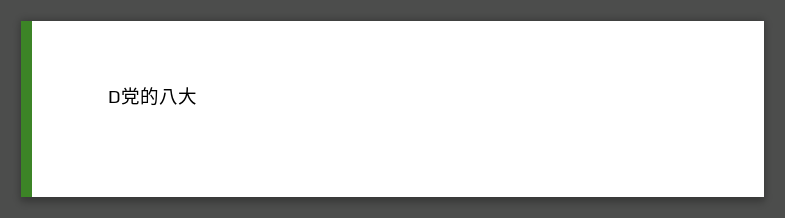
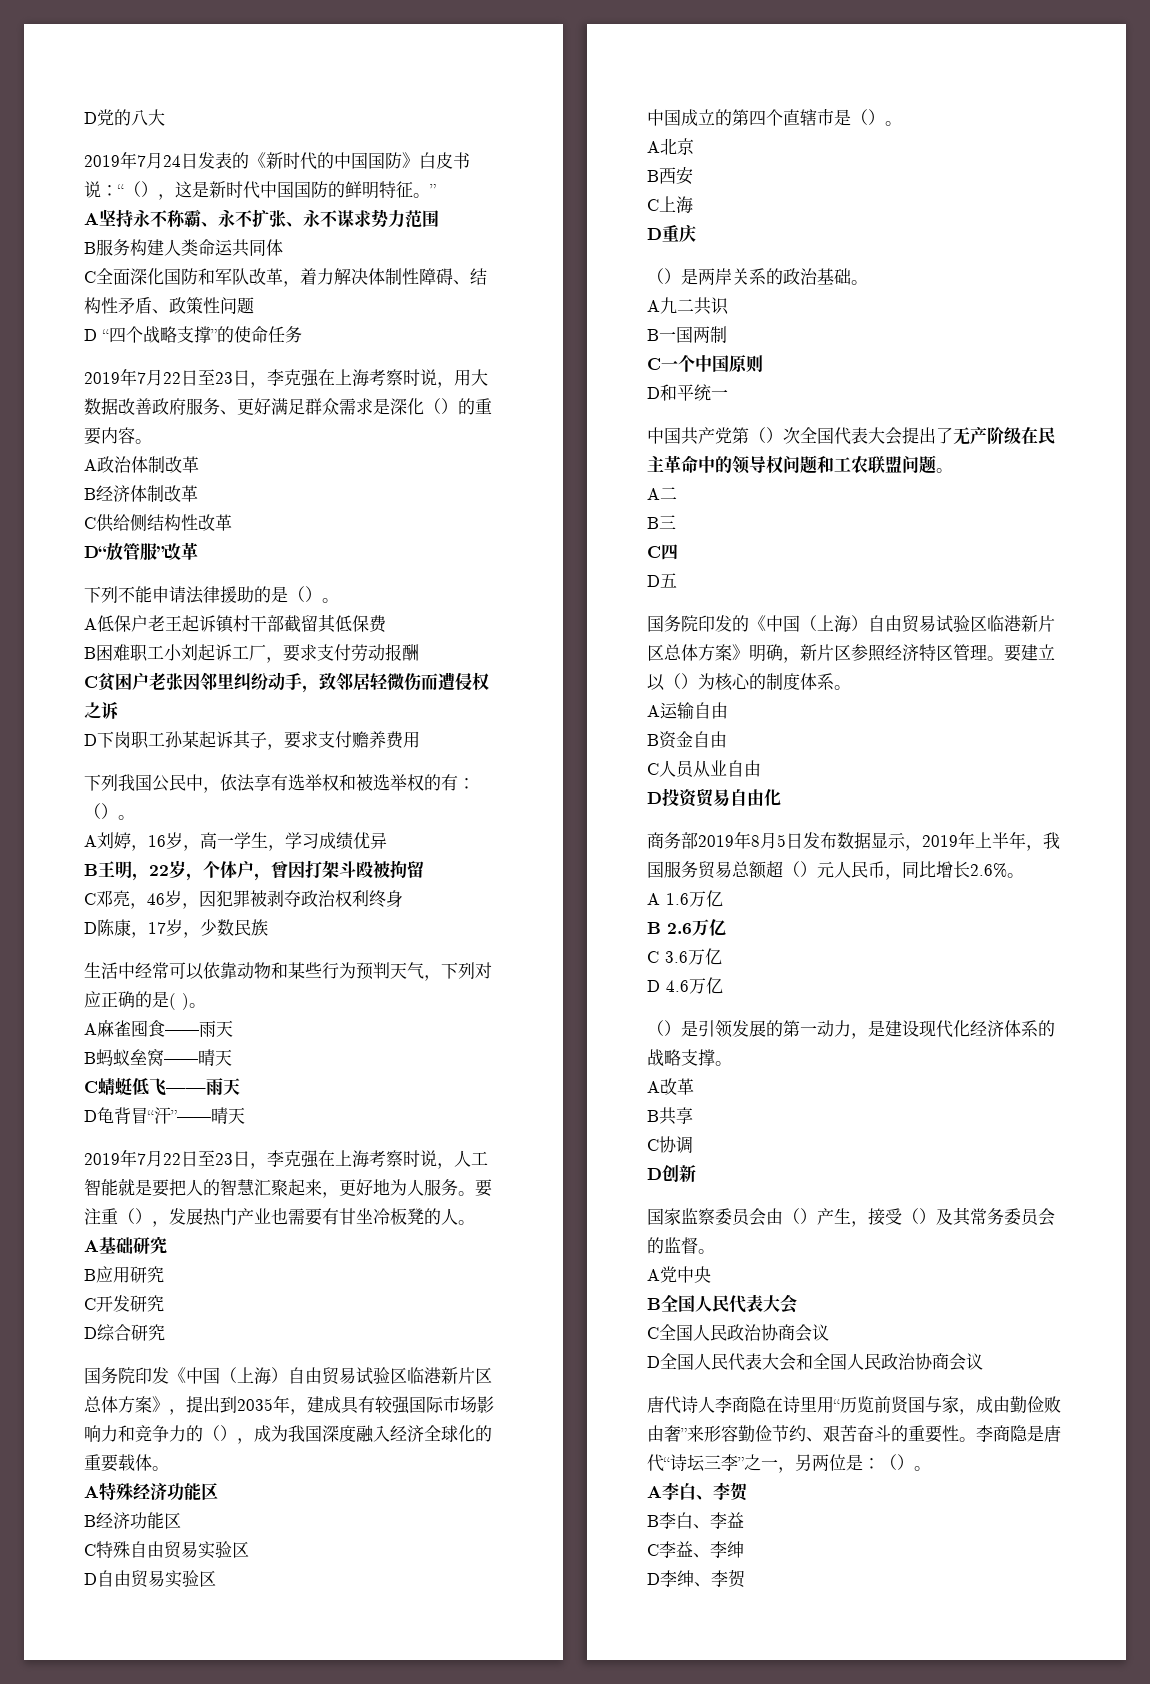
+ 2019年7月24日发表的《新时代的中国国防》白皮书说：“（），这是新时代中国国防的鲜明特征。”
+ A坚持永不称霸、永不扩张、永不谋求势力范围
+ B服务构建人类命运共同体
+ C全面深化国防和军队改革，着力解决体制性障碍、结构性矛盾、政策性问题
+ D “四个战略支撑”的使命任务
+ 2019年7月22日至23日，李克强在上海考察时说，用大数据改善政府服务、更好满足群众需求是深化（）的重要内容。
+ A政治体制改革
+ B经济体制改革
+ C供给侧结构性改革
+ D“放管服”改革
+ 下列不能申请法律援助的是（）。
+ A低保户老王起诉镇村干部截留其低保费
+ B困难职工小刘起诉工厂，要求支付劳动报酬
+ C贫困户老张因邻里纠纷动手，致邻居轻微伤而遭侵权之诉
+ D下岗职工孙某起诉其子，要求支付赡养费用
+ 下列我国公民中，依法享有选举权和被选举权的有：（）。
+ A刘婷，16岁，高一学生，学习成绩优异
+ B王明，22岁，个体户，曾因打架斗殴被拘留
+ C邓亮，46岁，因犯罪被剥夺政治权利终身
+ D陈康，17岁，少数民族
+ 生活中经常可以依靠动物和某些行为预判天气，下列对应正确的是( )。
+ A麻雀囤食——雨天
+ B蚂蚁垒窝——晴天
+ C蜻蜓低飞——雨天
+ D龟背冒“汗”——晴天
+ 2019年7月22日至23日，李克强在上海考察时说，人工智能就是要把人的智慧汇聚起来，更好地为人服务。要注重（），发展热门产业也需要有甘坐冷板凳的人。
+ A基础研究
+ B应用研究
+ C开发研究
+ D综合研究
+ 国务院印发《中国（上海）自由贸易试验区临港新片区总体方案》，提出到2035年，建成具有较强国际市场影响力和竞争力的（），成为我国深度融入经济全球化的重要载体。
+ A特殊经济功能区
+ B经济功能区
+ C特殊自由贸易实验区
+ D自由贸易实验区
+ 中国成立的第四个直辖市是（）。
+ A北京
+ B西安
+ C上海
+ D重庆
+ （）是两岸关系的政治基础。
+ A九二共识
+ B一国两制
+ C一个中国原则
+ D和平统一
+ 中国共产党第（）次全国代表大会提出了无产阶级在民主革命中的领导权问题和工农联盟问题。
+ A二
+ B三
+ C四
+ D五
+ 国务院印发的《中国（上海）自由贸易试验区临港新片区总体方案》明确，新片区参照经济特区管理。要建立以（）为核心的制度体系。
+ A运输自由
+ B资金自由
+ C人员从业自由
+ D投资贸易自由化
+ 商务部2019年8月5日发布数据显示，2019年上半年，我国服务贸易总额超（）元人民币，同比增长2.6%。
+ A 1.6万亿
+ B 2.6万亿
+ C 3.6万亿
+ D 4.6万亿
+ （）是引领发展的第一动力，是建设现代化经济体系的战略支撑。
+ A改革
+ B共享
+ C协调
+ D创新
+ 国家监察委员会由（）产生，接受（）及其常务委员会的监督。
+ A党中央
+ B全国人民代表大会
+ C全国人民政治协商会议
+ D全国人民代表大会和全国人民政治协商会议
+ 唐代诗人李商隐在诗里用“历览前贤国与家，成由勤俭败由奢”来形容勤俭节约、艰苦奋斗的重要性。李商隐是唐代“诗坛三李”之一，另两位是：（）。
+ A李白、李贺
+ B李白、李益
+ C李益、李绅
+ D李绅、李贺

